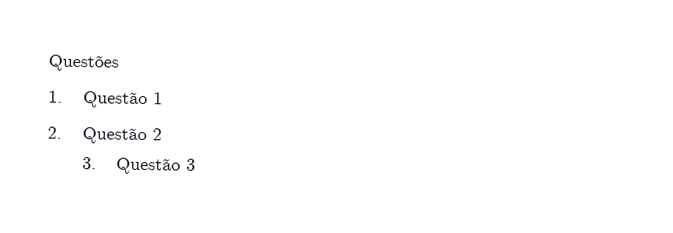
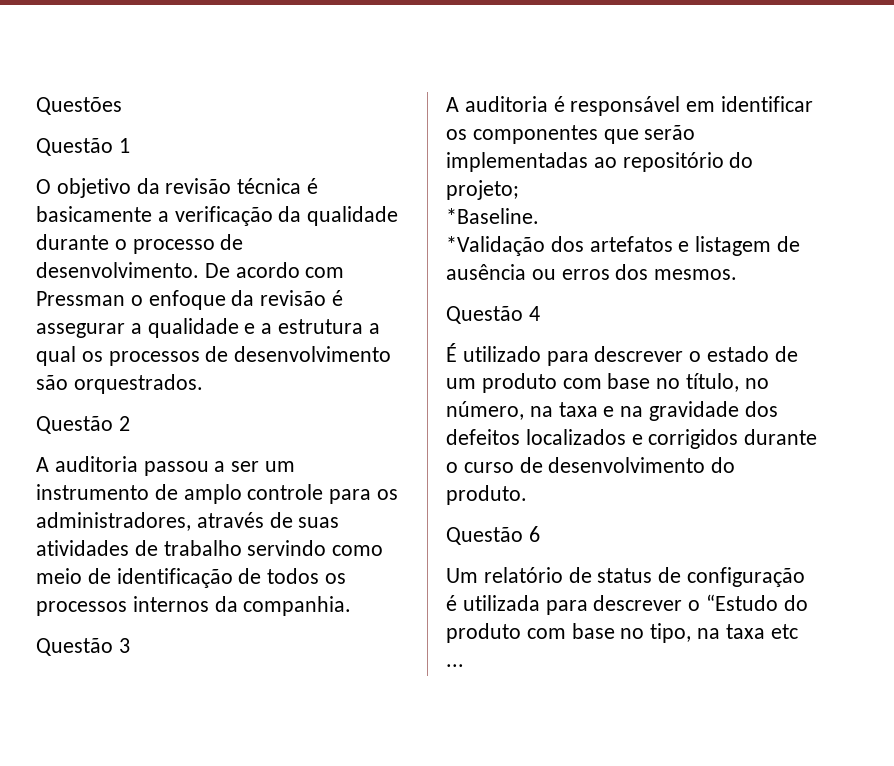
- 1. Questão 1
+ Questão 1
- 2. Questão 2
- 3. Questão 3
+ O objetivo da revisão técnica é basicamente a verificação da qualidade durante o processo de desenvolvimento. De acordo com Pressman o enfoque da revisão é assegurar a qualidade e a estrutura a qual os processos de desenvolvimento são orquestrados.
+ Questão 2
+ A auditoria passou a ser um instrumento de amplo controle para os administradores, através de suas atividades de trabalho servindo como meio de identificação de todos os processos internos da companhia.
+ Questão 3
+ A auditoria é responsável em identificar os componentes que serão implementadas ao repositório do projeto;
+ *Baseline.
+ *Validação dos artefatos e listagem de ausência ou erros dos mesmos.
+ Questão 4
+ É utilizado para descrever o estado de um produto com base no título, no número, na taxa e na gravidade dos defeitos localizados e corrigidos durante o curso de desenvolvimento do produto.
+ Questão 6
+ Um relatório de status de configuração é utilizada para descrever o “Estudo do produto com base no tipo, na taxa etc ...

